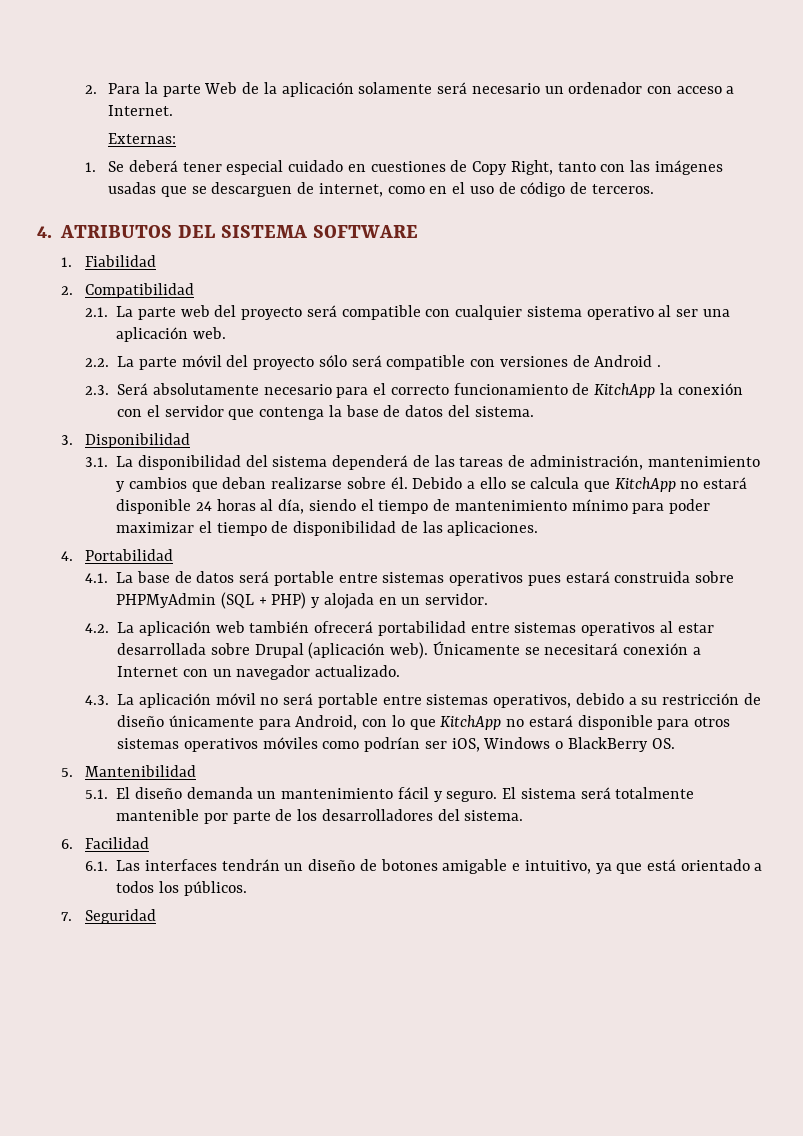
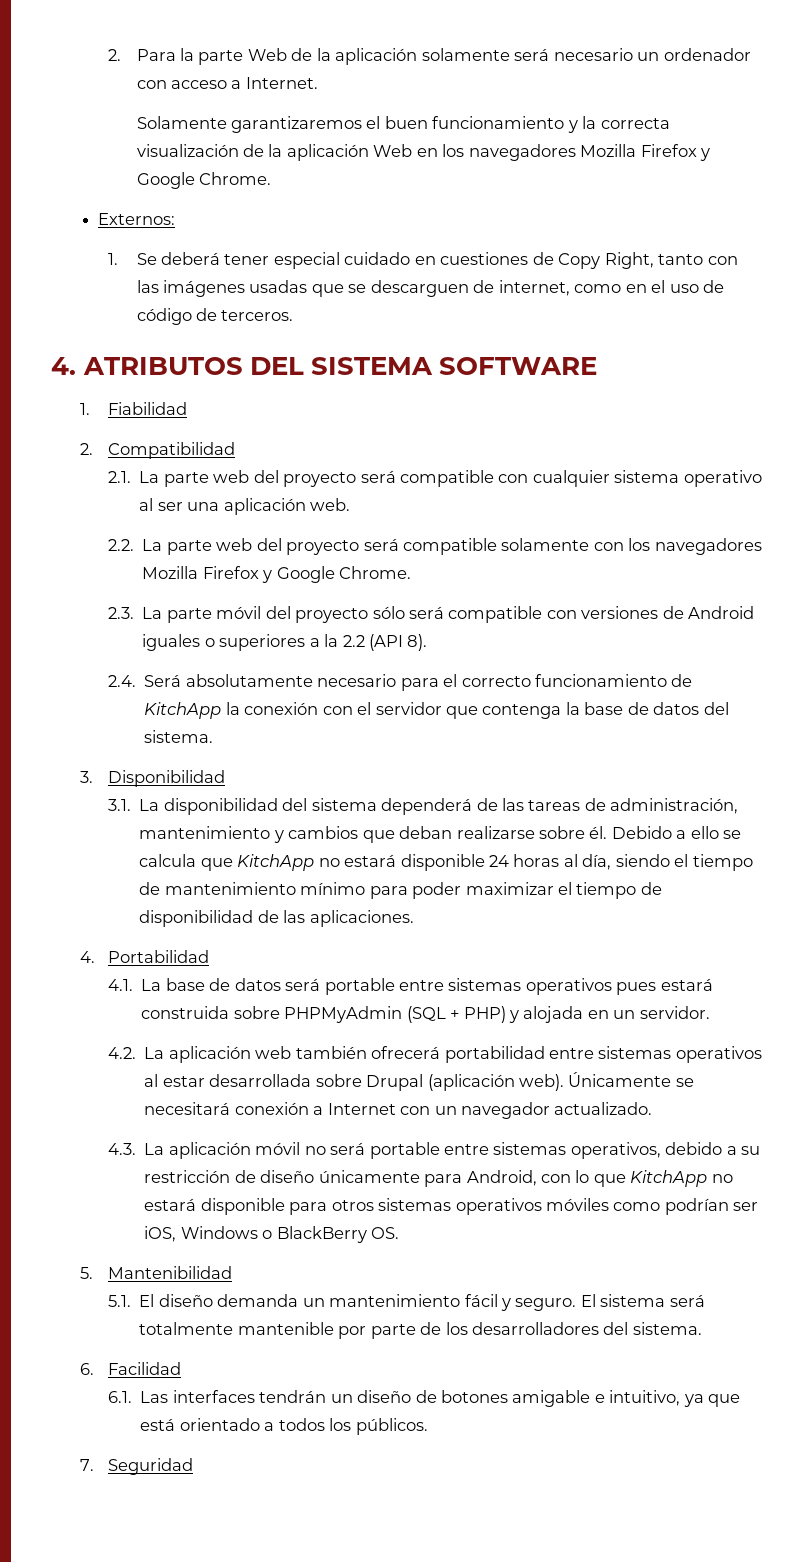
- Externas:
+ Solamente garantizaremos el buen funcionamiento y la correcta visualización de la aplicación Web en los navegadores Mozilla Firefox y Google Chrome.
+ Externos:
- 2.2. La parte móvil del proyecto sólo será compatible con versiones de Android .
- 2.3. Será absolutamente necesario para el correcto funcionamiento de KitchApp la conexión con el servidor que contenga la base de datos del sistema.
+ 2.2. La parte web del proyecto será compatible solamente con los navegadores Mozilla Firefox y Google Chrome.
+ 2.3. La parte móvil del proyecto sólo será compatible con versiones de Android iguales o superiores a la 2.2 (API 8).
+ 2.4. Será absolutamente necesario para el correcto funcionamiento de KitchApp la conexión con el servidor que contenga la base de datos del sistema.

